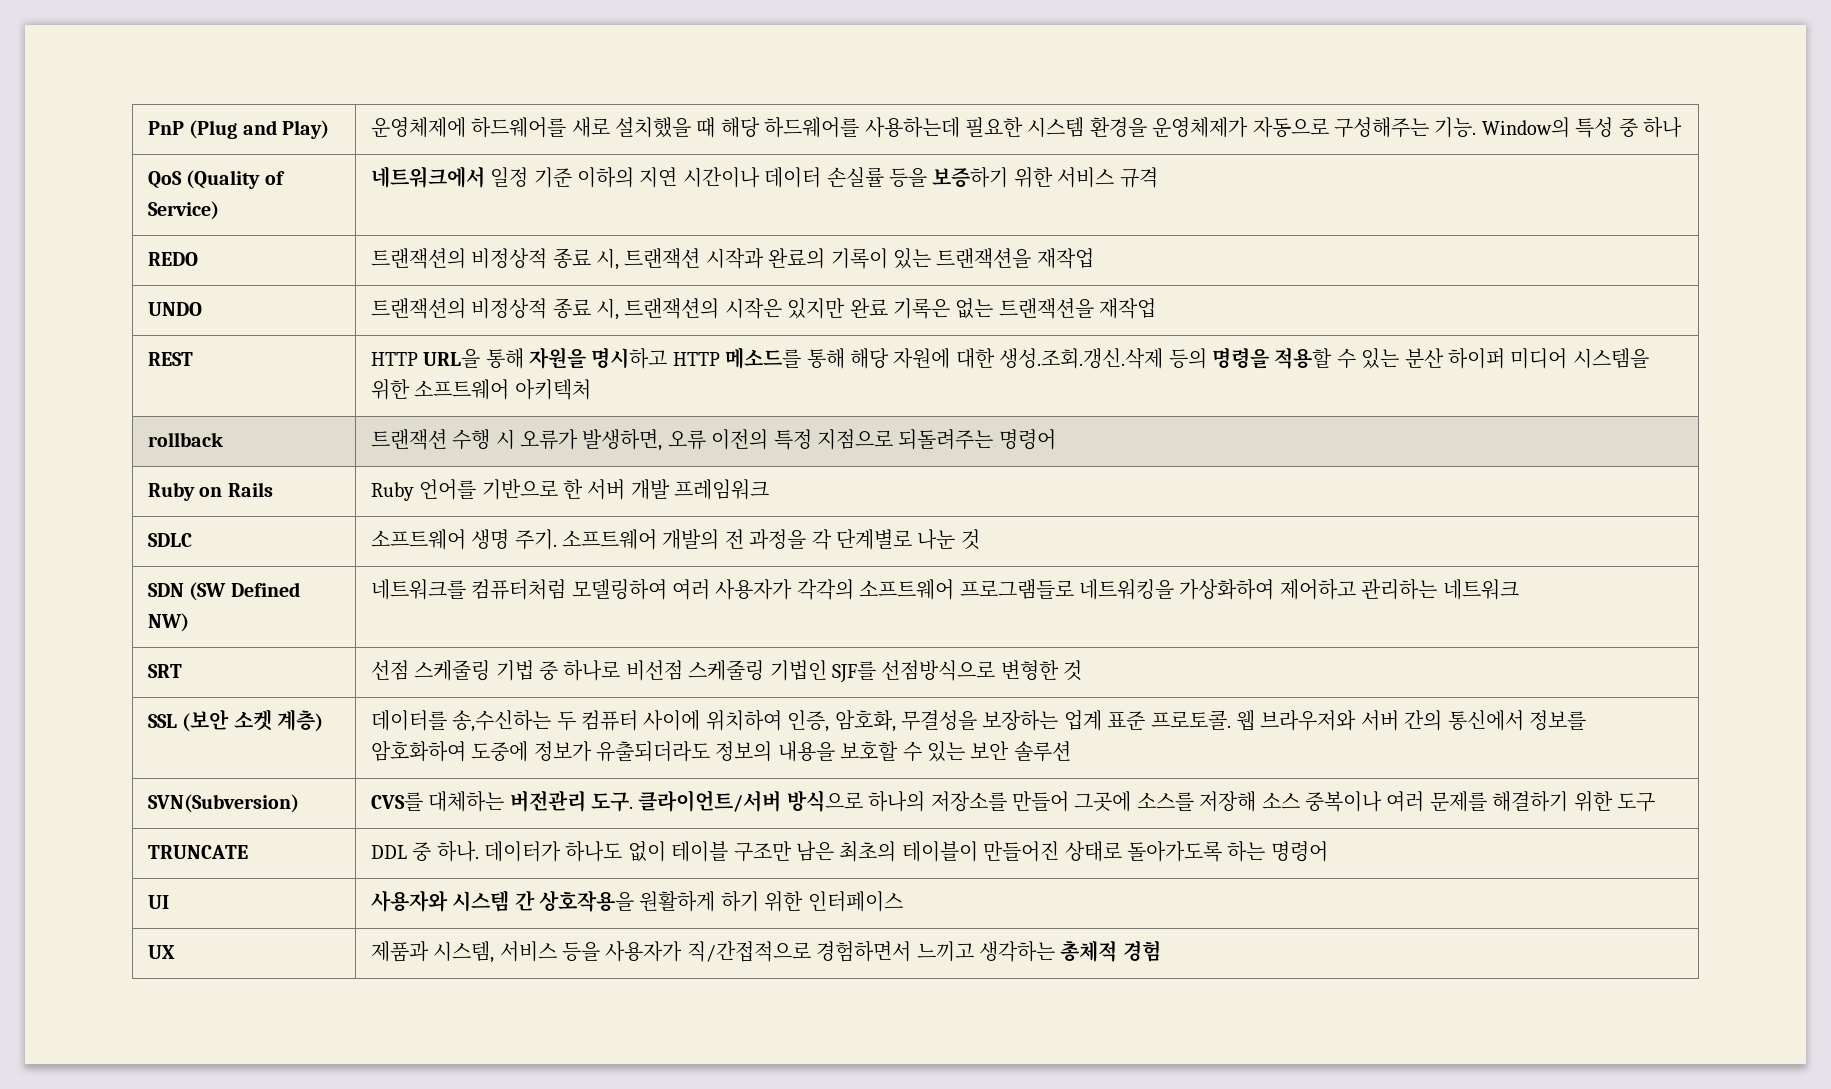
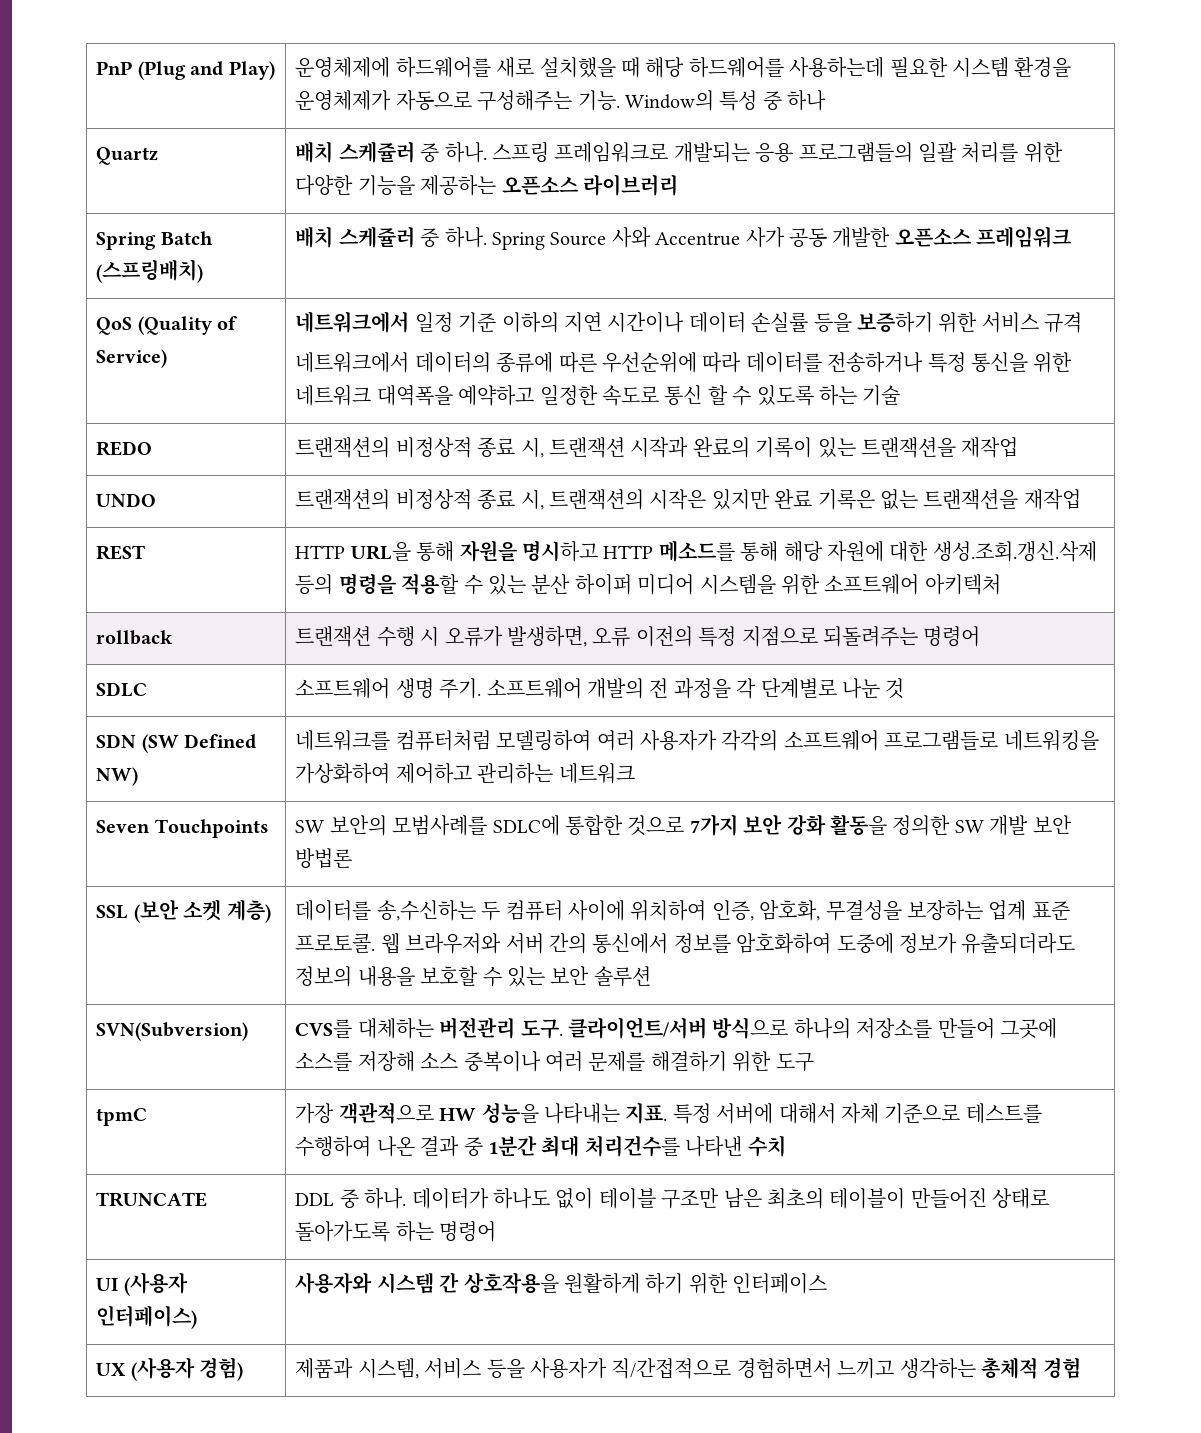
+ Quartz | 배치 스케쥴러 중 하나. 스프링 프레임워크로 개발되는 응용 프로그램들의 일괄 처리를 위한 다양한 기능을 제공하는 오픈소스 라이브러리
+ Spring Batch (스프링배치) | 배치 스케쥴러 중 하나. Spring Source 사와 Accentrue 사가 공동 개발한 오픈소스 프레임워크
  QoS (Quality of Service) | 네트워크에서 일정 기준 이하의 지연 시간이나 데이터 손실률 등을 보증하기 위한 서비스 규격
+ 네트워크에서 데이터의 종류에 따른 우선순위에 따라 데이터를 전송하거나 특정 통신을 위한 네트워크 대역폭을 예약하고 일정한 속도로 통신 할 수 있도록 하는 기술
- Ruby on Rails | Ruby 언어를 기반으로 한 서버 개발 프레임워크
- SRT | 선점 스케줄링 기법 중 하나로 비선점 스케줄링 기법인 SJF를 선점방식으로 변형한 것
+ Seven Touchpoints | SW 보안의 모범사례를 SDLC에 통합한 것으로 7가지 보안 강화 활동을 정의한 SW 개발 보안 방법론
+ tpmC | 가장 객관적으로 HW 성능을 나타내는 지표. 특정 서버에 대해서 자체 기준으로 테스트를 수행하여 나온 결과 중 1분간 최대 처리건수를 나타낸 수치
- UI | 사용자와 시스템 간 상호작용을 원활하게 하기 위한 인터페이스
+ UI (사용자 인터페이스) | 사용자와 시스템 간 상호작용을 원활하게 하기 위한 인터페이스
- UX | 제품과 시스템, 서비스 등을 사용자가 직/간접적으로 경험하면서 느끼고 생각하는 총체적 경험
+ UX (사용자 경험) | 제품과 시스템, 서비스 등을 사용자가 직/간접적으로 경험하면서 느끼고 생각하는 총체적 경험

